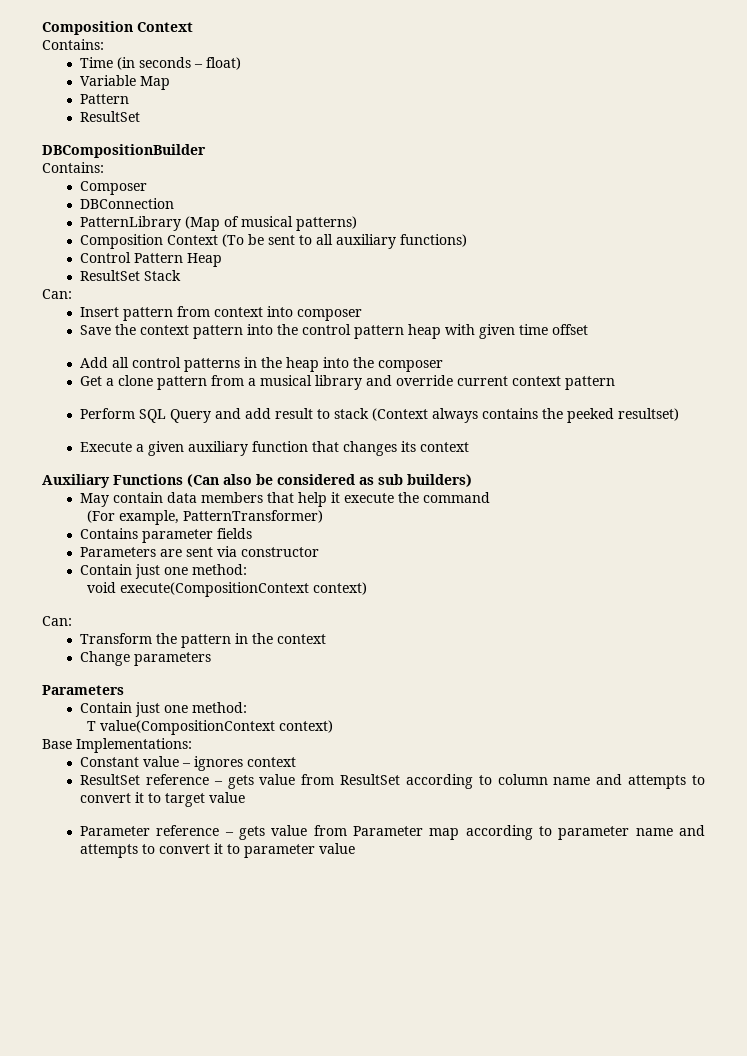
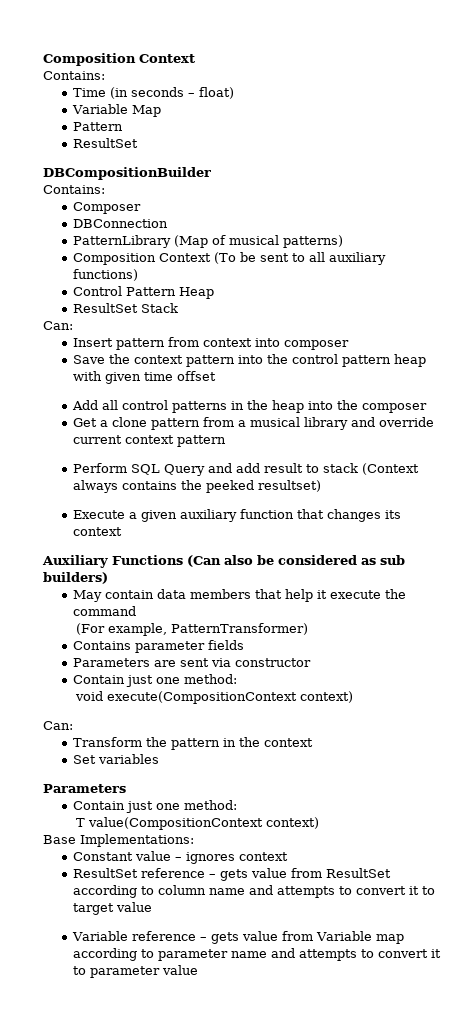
- Change parameters
+ Set variables
- Parameter reference – gets value from Parameter map according to parameter name and attempts to convert it to parameter value
+ Variable reference – gets value from Variable map according to parameter name and attempts to convert it to parameter value

